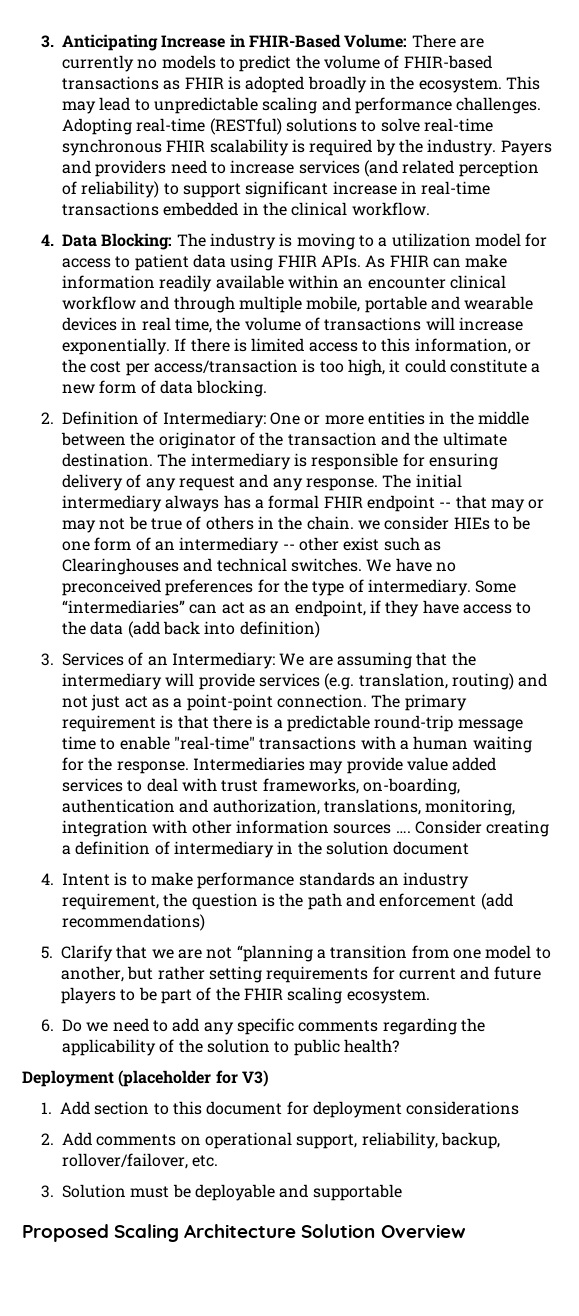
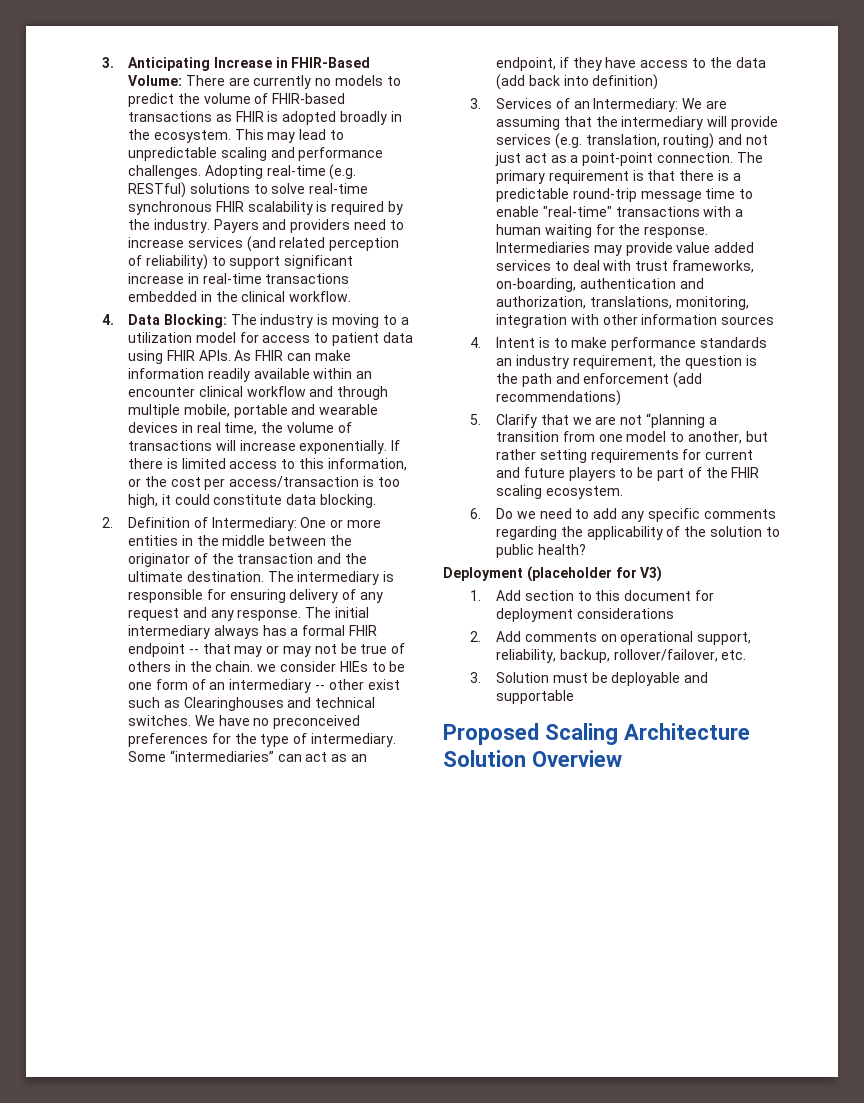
- Adopting real-time (RESTful) solutions to solve real-time synchronous FHIR scalability is required by the industry.
+ Adopting real-time (e.g. RESTful) solutions to solve real-time synchronous FHIR scalability is required by the industry.
- If there is limited access to this information, or the cost per access/transaction is too high, it could constitute a new form of data blocking.
+ If there is limited access to this information, or the cost per access/transaction is too high, it could constitute data blocking.
- Intermediaries may provide value added services to deal with trust frameworks, on-boarding, authentication and authorization, translations, monitoring, integration with other information sources …. Consider creating a definition of intermediary in the solution document
+ Intermediaries may provide value added services to deal with trust frameworks, on-boarding, authentication and authorization, translations, monitoring, integration with other information sources

